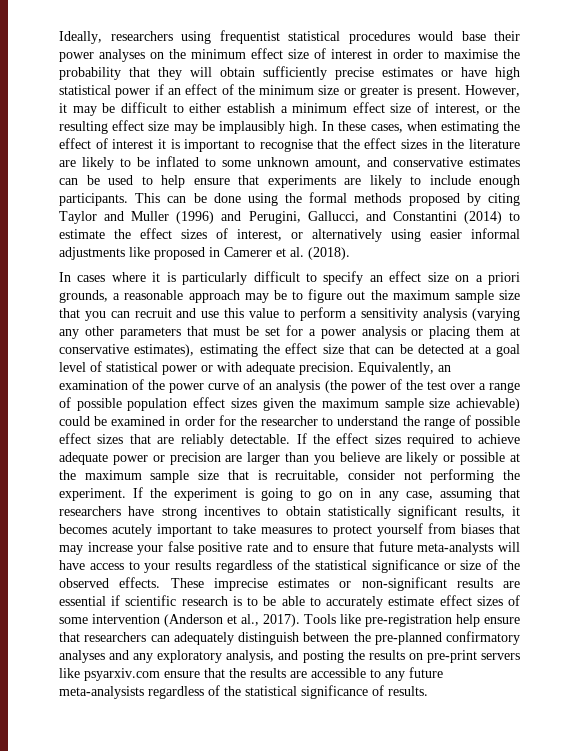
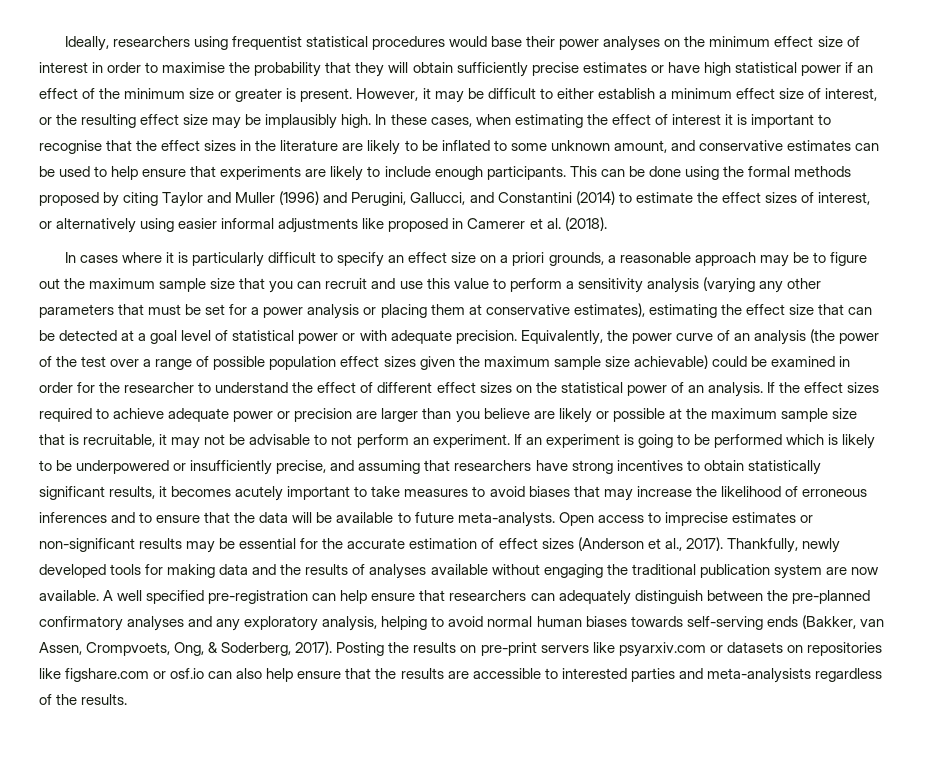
- Equivalently, an examination of the power curve of an analysis (the power of the test over a range of possible population effect sizes given the maximum sample size achievable) could be examined in order for the researcher to understand the range of possible effect sizes that are reliably detectable.
+ Equivalently, the power curve of an analysis (the power of the test over a range of possible population effect sizes given the maximum sample size achievable) could be examined in order for the researcher to understand the effect of different effect sizes on the statistical power of an analysis.
- If the effect sizes required to achieve adequate power or precision are larger than you believe are likely or possible at the maximum sample size that is recruitable, consider not performing the experiment.
+ If the effect sizes required to achieve adequate power or precision are larger than you believe are likely or possible at the maximum sample size that is recruitable, it may not be advisable to not perform an experiment.
- If the experiment is going to go on in any case, assuming that researchers have strong incentives to obtain statistically significant results, it becomes acutely important to take measures to protect yourself from biases that may increase your false positive rate and to ensure that future meta-analysts will have access to your results regardless of the statistical significance or size of the observed effects. These imprecise estimates or non-significant results are essential if scientific research is to be able to accurately estimate effect sizes of some intervention (Anderson et al., 2017). Tools like pre-registration help ensure that researchers can adequately distinguish between the pre-planned confirmatory analyses and any exploratory analysis, and posting the results on pre-print servers like psyarxiv.com ensure that the results are accessible to any future meta-analysists regardless of the statistical significance of results.
+ If an experiment is going to be performed which is likely to be underpowered or insufficiently precise, and assuming that researchers have strong incentives to obtain statistically significant results, it becomes acutely important to take measures to avoid biases that may increase the likelihood of erroneous inferences and to ensure that the data will be available to future meta-analysts. Open access to imprecise estimates or non-significant results may be essential for the accurate estimation of effect sizes (Anderson et al., 2017). Thankfully, newly developed tools for making data and the results of analyses available without engaging the traditional publication system are now available. A well specified pre-registration can help ensure that researchers can adequately distinguish between the pre-planned confirmatory analyses and any exploratory analysis, helping to avoid normal human biases towards self-serving ends (Bakker, van Assen, Crompvoets, Ong, & Soderberg, 2017). Posting the results on pre-print servers like psyarxiv.com or datasets on repositories like figshare.com or osf.io can also help ensure that the results are accessible to interested parties and meta-analysists regardless of the results.

